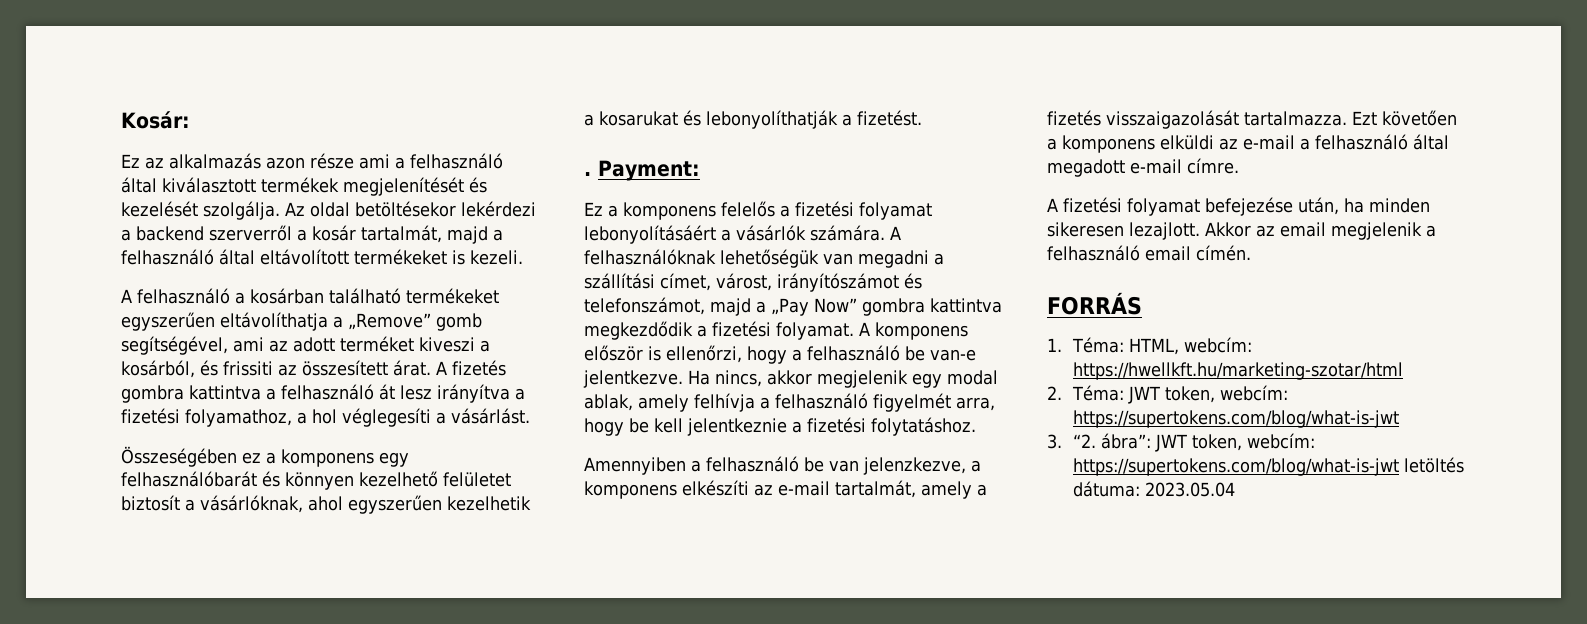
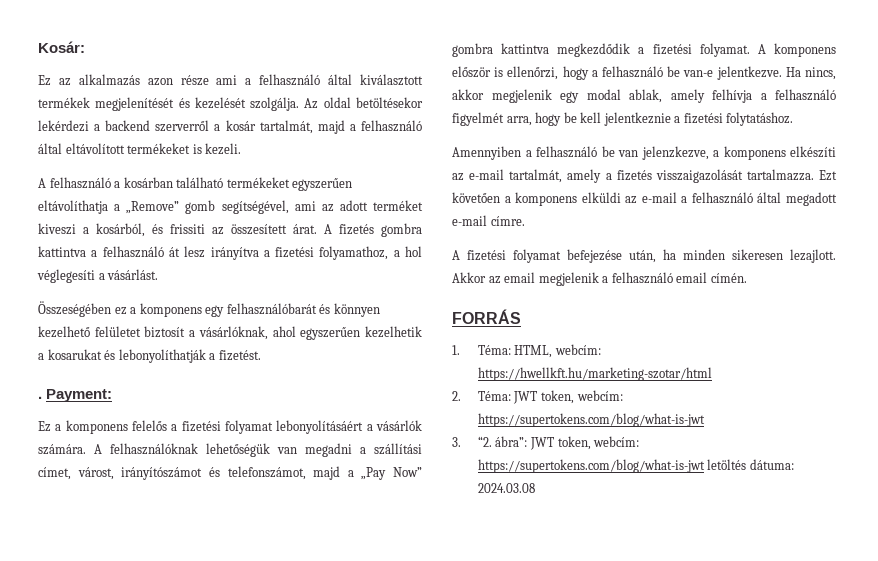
- 3. “2. ábra”: JWT token, webcím: https://supertokens.com/blog/what-is-jwt letöltés dátuma: 2023.05.04
+ 3. “2. ábra”: JWT token, webcím: https://supertokens.com/blog/what-is-jwt letöltés dátuma: 2024.03.08

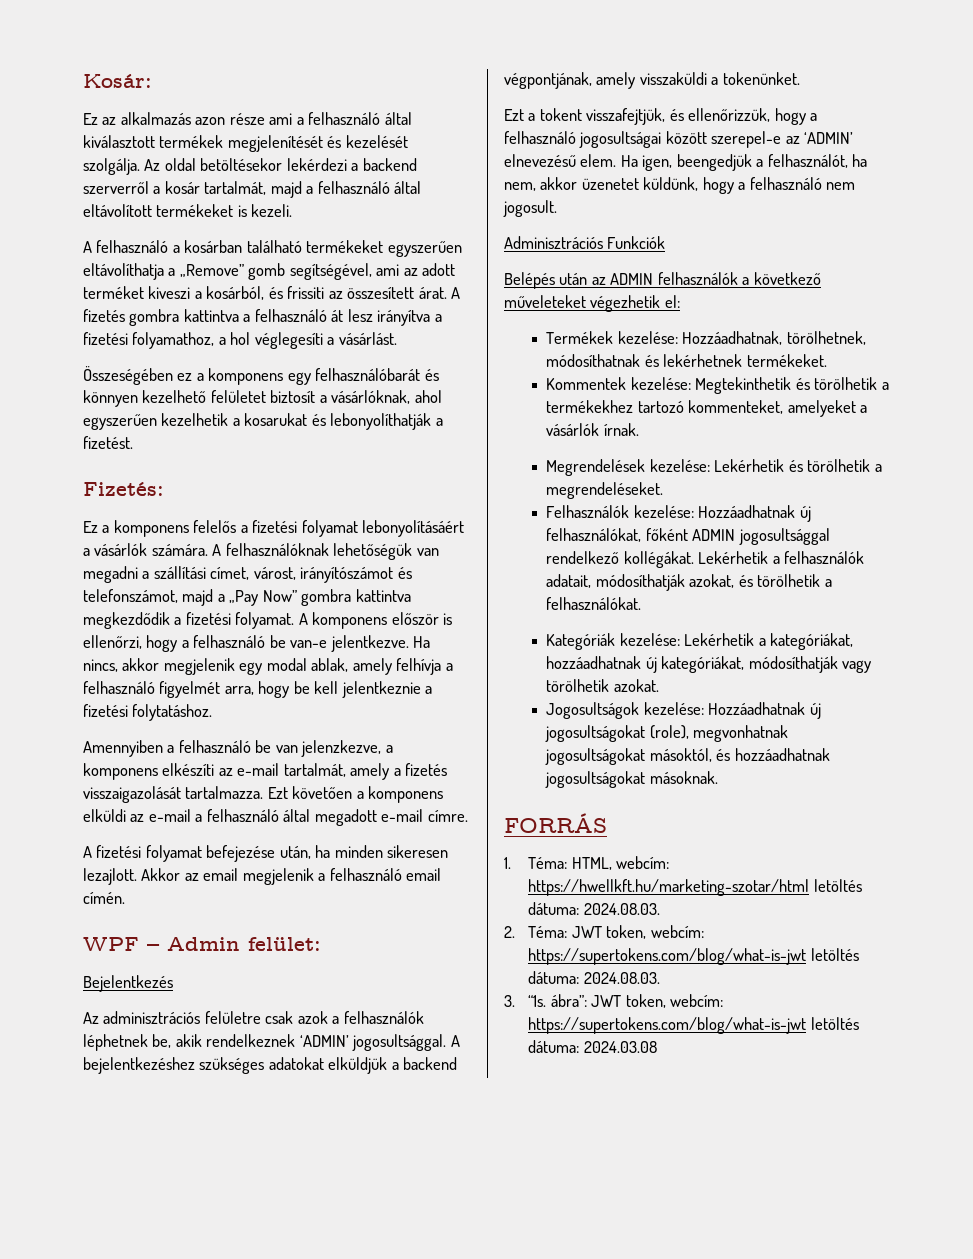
- . Payment:
+ Fizetés:
+ WPF – Admin felület:
+ Bejelentkezés
+ Az adminisztrációs felületre csak azok a felhasználók léphetnek be, akik rendelkeznek ‘ADMIN’ jogosultsággal. A bejelentkezéshez szükséges adatokat elküldjük a backend végpontjának, amely visszaküldi a tokenünket.
+ Ezt a tokent visszafejtjük, és ellenőrizzük, hogy a felhasználó jogosultságai között szerepel-e az ‘ADMIN’ elnevezésű elem. Ha igen, beengedjük a felhasználót, ha nem, akkor üzenetet küldünk, hogy a felhasználó nem jogosult.
+ Adminisztrációs Funkciók
+ Belépés után az ADMIN felhasználók a következő műveleteket végezhetik el:
+ Termékek kezelése: Hozzáadhatnak, törölhetnek, módosíthatnak és lekérhetnek termékeket.
+ Kommentek kezelése: Megtekinthetik és törölhetik a termékekhez tartozó kommenteket, amelyeket a vásárlók írnak.
+ Megrendelések kezelése: Lekérhetik és törölhetik a megrendeléseket.
+ Felhasználók kezelése: Hozzáadhatnak új felhasználókat, főként ADMIN jogosultsággal rendelkező kollégákat. Lekérhetik a felhasználók adatait, módosíthatják azokat, és törölhetik a felhasználókat.
+ Kategóriák kezelése: Lekérhetik a kategóriákat, hozzáadhatnak új kategóriákat, módosíthatják vagy törölhetik azokat.
+ Jogosultságok kezelése: Hozzáadhatnak új jogosultságokat (role), megvonhatnak jogosultságokat másoktól, és hozzáadhatnak jogosultságokat másoknak.
- 1. Téma: HTML, webcím: https://hwellkft.hu/marketing-szotar/html
+ 1. Téma: HTML, webcím: https://hwellkft.hu/marketing-szotar/html letöltés dátuma: 2024.08.03.
- 2. Téma: JWT token, webcím: https://supertokens.com/blog/what-is-jwt
+ 2. Téma: JWT token, webcím: https://supertokens.com/blog/what-is-jwt letöltés dátuma: 2024.08.03.
- 3. “2. ábra”: JWT token, webcím: https://supertokens.com/blog/what-is-jwt letöltés dátuma: 2024.03.08
+ 3. “1s. ábra”: JWT token, webcím: https://supertokens.com/blog/what-is-jwt letöltés dátuma: 2024.03.08

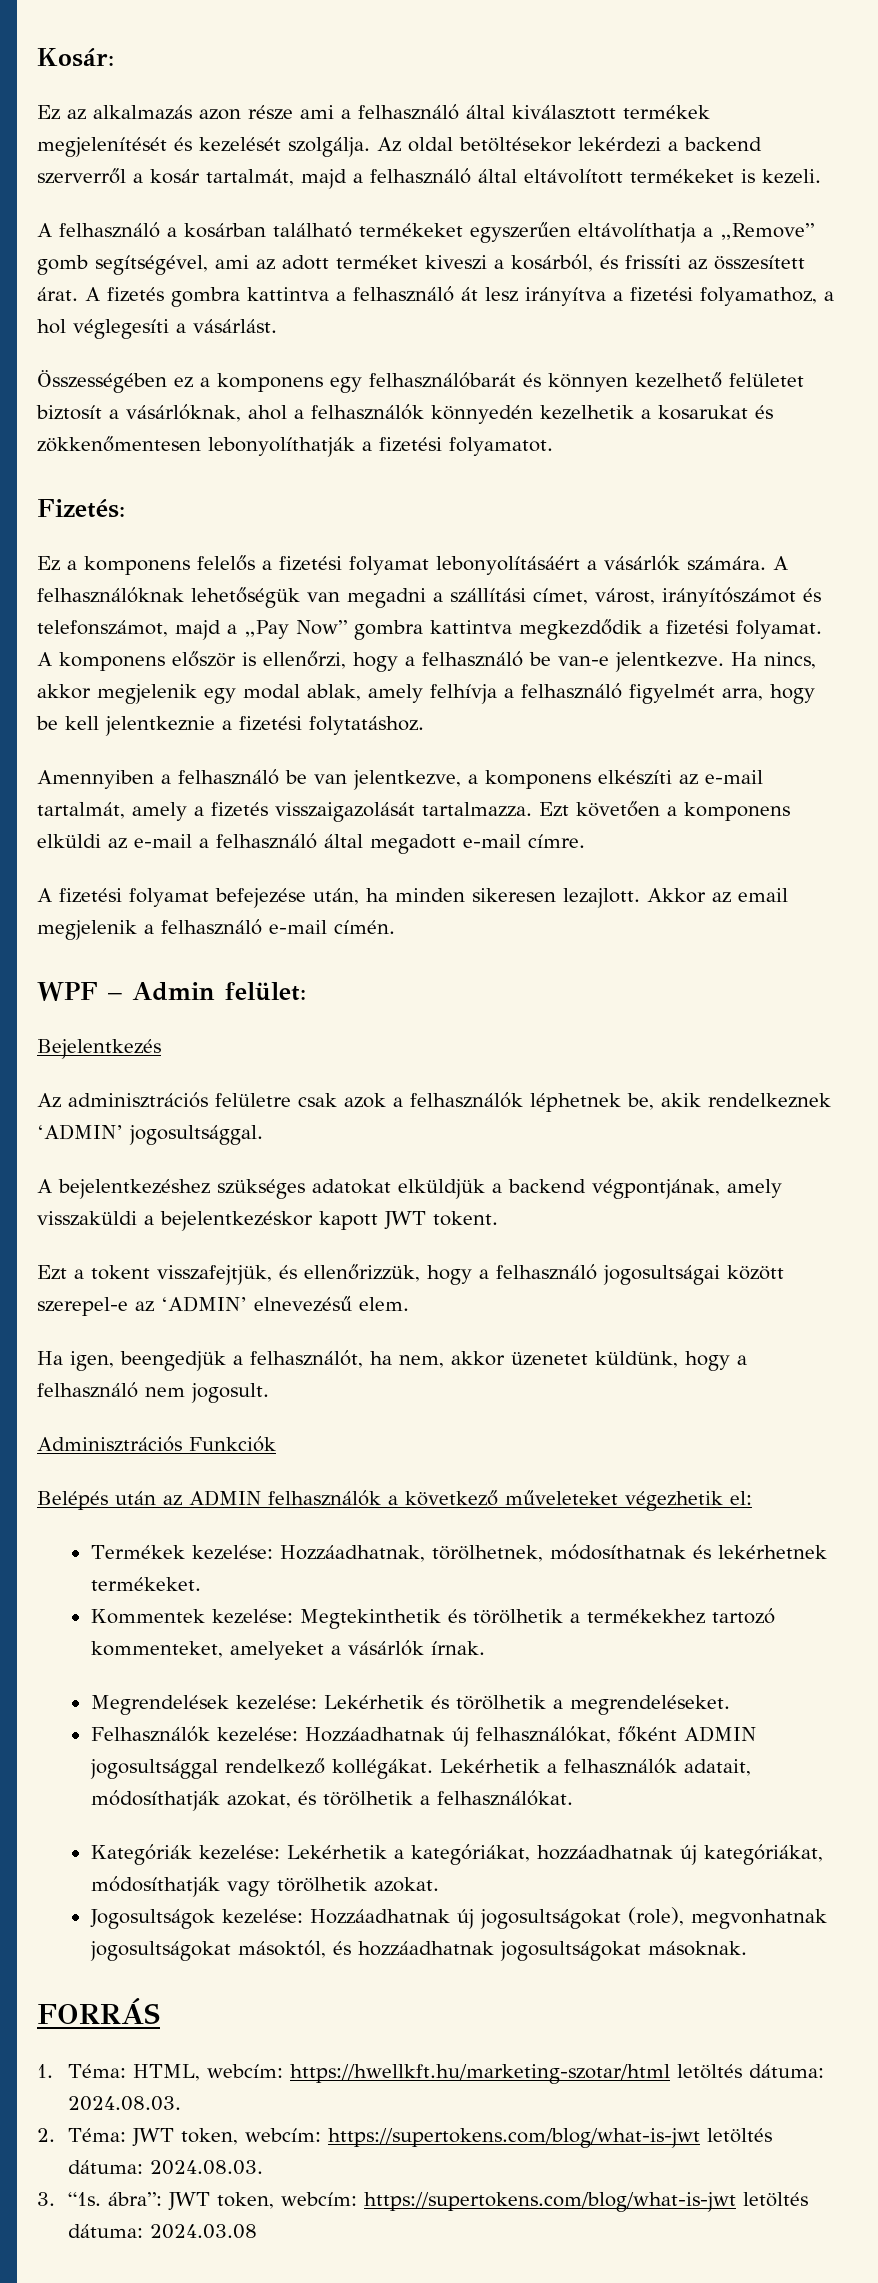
- A felhasználó a kosárban található termékeket egyszerűen eltávolíthatja a „Remove” gomb segítségével, ami az adott terméket kiveszi a kosárból, és frissiti az összesített árat.
+ A felhasználó a kosárban található termékeket egyszerűen eltávolíthatja a „Remove” gomb segítségével, ami az adott terméket kiveszi a kosárból, és frissíti az összesített árat.
- Összeségében ez a komponens egy felhasználóbarát és könnyen kezelhető felületet biztosít a vásárlóknak, ahol egyszerűen kezelhetik a kosarukat és lebonyolíthatják a fizetést.
+ Összességében ez a komponens egy felhasználóbarát és könnyen kezelhető felületet biztosít a vásárlóknak, ahol a felhasználók könnyedén kezelhetik a kosarukat és zökkenőmentesen lebonyolíthatják a fizetési folyamatot.
- Amennyiben a felhasználó be van jelenzkezve, a komponens elkészíti az e-mail tartalmát, amely a fizetés visszaigazolását tartalmazza.
+ Amennyiben a felhasználó be van jelentkezve, a komponens elkészíti az e-mail tartalmát, amely a fizetés visszaigazolását tartalmazza.
- Akkor az email megjelenik a felhasználó email címén.
+ Akkor az email megjelenik a felhasználó e-mail címén.
- Az adminisztrációs felületre csak azok a felhasználók léphetnek be, akik rendelkeznek ‘ADMIN’ jogosultsággal. A bejelentkezéshez szükséges adatokat elküldjük a backend végpontjának, amely visszaküldi a tokenünket.
+ Az adminisztrációs felületre csak azok a felhasználók léphetnek be, akik rendelkeznek ‘ADMIN’ jogosultsággal.
+ A bejelentkezéshez szükséges adatokat elküldjük a backend végpontjának, amely visszaküldi a bejelentkezéskor kapott JWT tokent.
- Ezt a tokent visszafejtjük, és ellenőrizzük, hogy a felhasználó jogosultságai között szerepel-e az ‘ADMIN’ elnevezésű elem. Ha igen, beengedjük a felhasználót, ha nem, akkor üzenetet küldünk, hogy a felhasználó nem jogosult.
+ Ezt a tokent visszafejtjük, és ellenőrizzük, hogy a felhasználó jogosultságai között szerepel-e az ‘ADMIN’ elnevezésű elem.
+ Ha igen, beengedjük a felhasználót, ha nem, akkor üzenetet küldünk, hogy a felhasználó nem jogosult.

